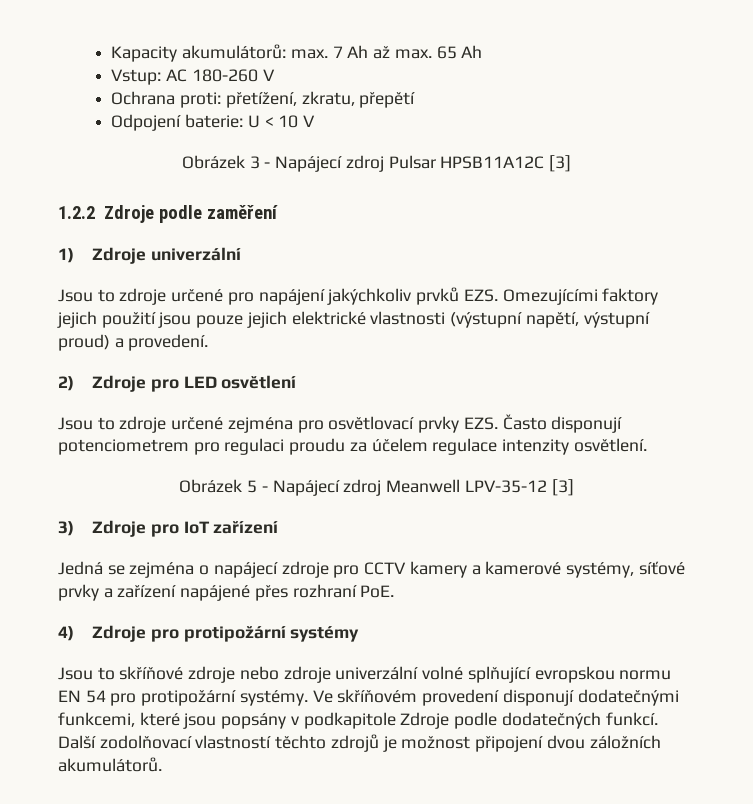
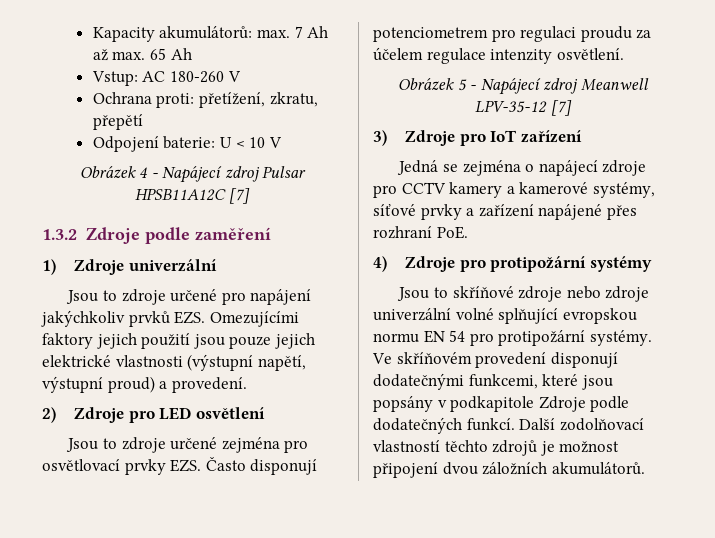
- Obrázek 3 - Napájecí zdroj Pulsar HPSB11A12C [3]
- 1.2.2 Zdroje podle zaměření
+ Obrázek 4 - Napájecí zdroj Pulsar HPSB11A12C [7]
+ 1.3.2 Zdroje podle zaměření
- Obrázek 5 - Napájecí zdroj Meanwell LPV-35-12 [3]
+ Obrázek 5 - Napájecí zdroj Meanwell LPV-35-12 [7]

